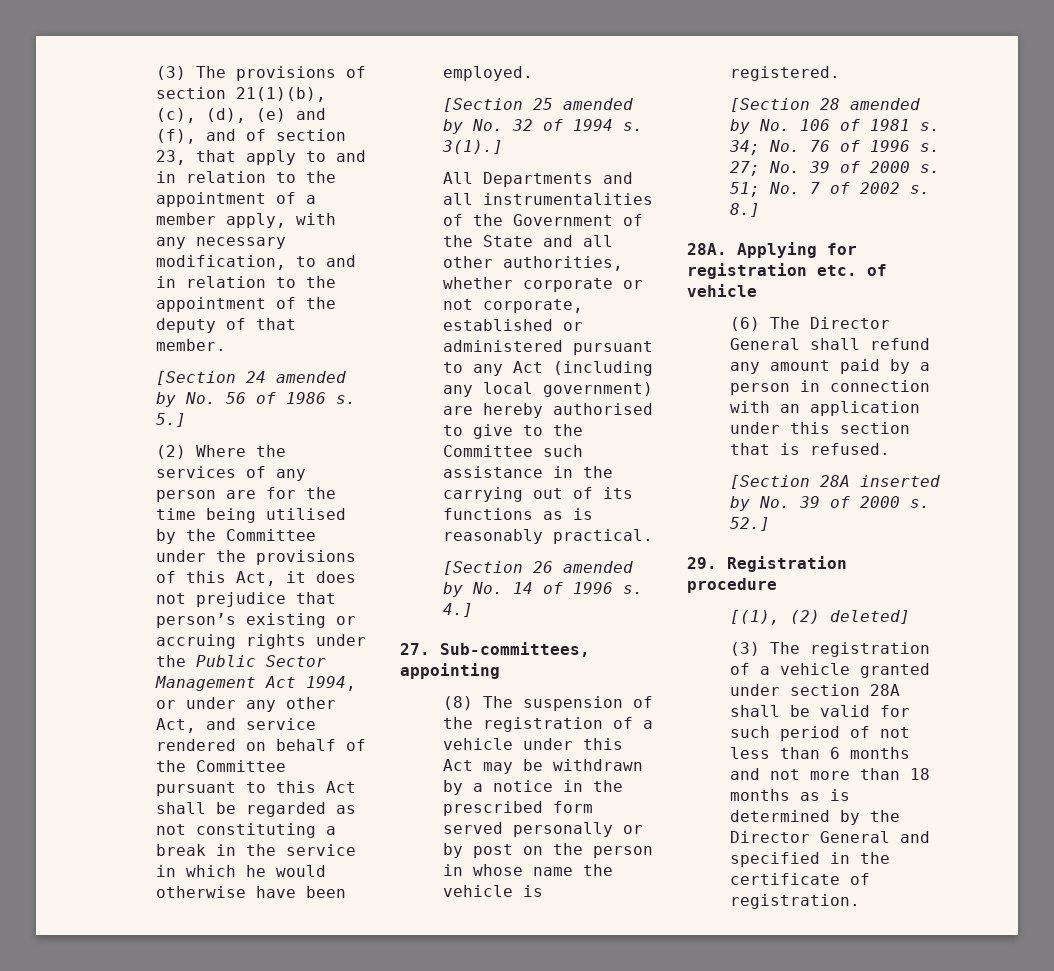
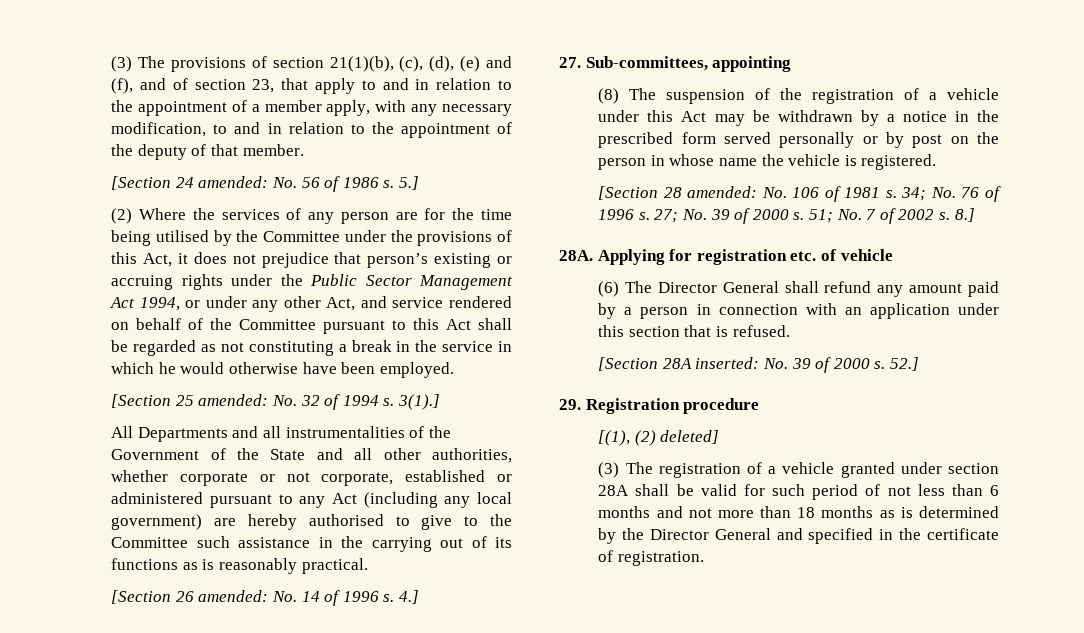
- [Section 24 amended by No. 56 of 1986 s.
+ [Section 24 amended: No. 56 of 1986 s.
- [Section 25 amended by No. 32 of 1994 s.
+ [Section 25 amended: No. 32 of 1994 s.
- [Section 26 amended by No. 14 of 1996 s.
+ [Section 26 amended: No. 14 of 1996 s.
- [Section 28 amended by No. 106 of 1981 s.
+ [Section 28 amended: No. 106 of 1981 s.
- [Section 28A inserted by No. 39 of 2000 s.
+ [Section 28A inserted: No. 39 of 2000 s.

